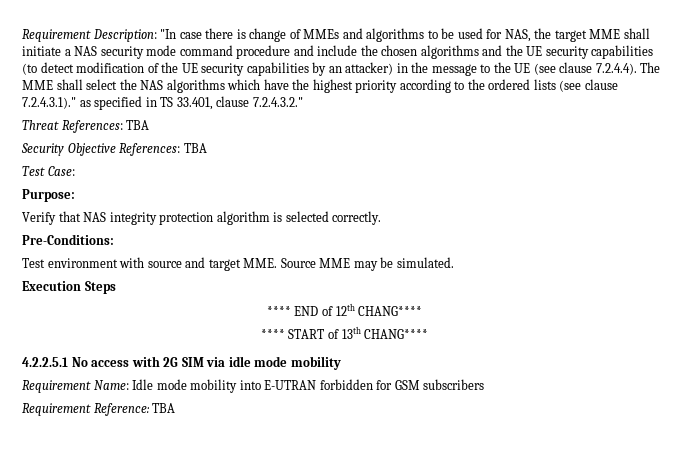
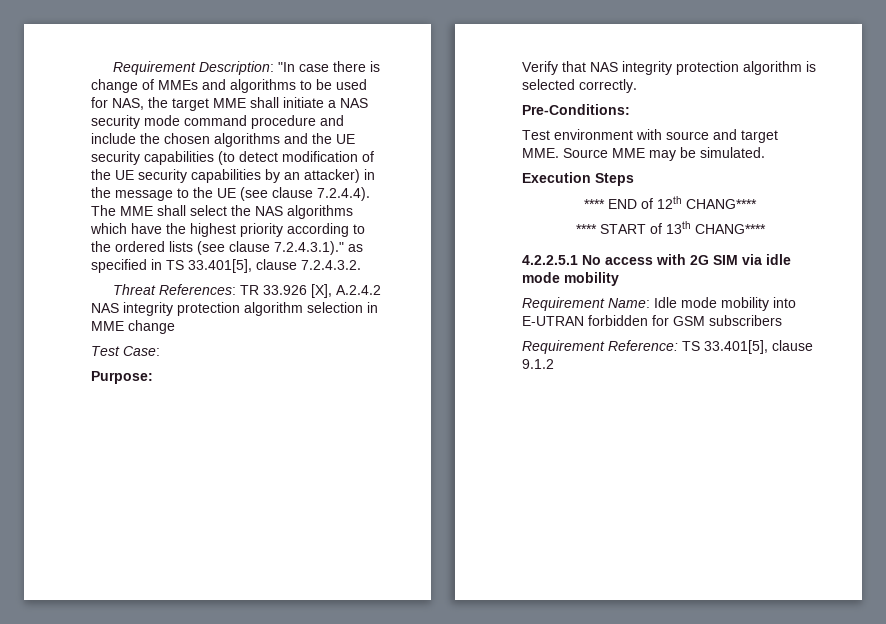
- "In case there is change of MMEs and algorithms to be used for NAS, the target MME shall initiate a NAS security mode command procedure and include the chosen algorithms and the UE security capabilities (to detect modification of the UE security capabilities by an attacker) in the message to the UE (see clause 7.2.4.4). The MME shall select the NAS algorithms which have the highest priority according to the ordered lists (see clause 7.2.4.3.1)." as specified in TS 33.401, clause 7.2.4.3.2."
+ "In case there is change of MMEs and algorithms to be used for NAS, the target MME shall initiate a NAS security mode command procedure and include the chosen algorithms and the UE security capabilities (to detect modification of the UE security capabilities by an attacker) in the message to the UE (see clause 7.2.4.4). The MME shall select the NAS algorithms which have the highest priority according to the ordered lists (see clause 7.2.4.3.1)." as specified in TS 33.401[5], clause 7.2.4.3.2.
- Threat References: TBA
- Security Objective References: TBA
+ Threat References: TR 33.926 [X], A.2.4.2 NAS integrity protection algorithm selection in MME change
- Requirement Reference: TBA
+ Requirement Reference: TS 33.401[5], clause 9.1.2

